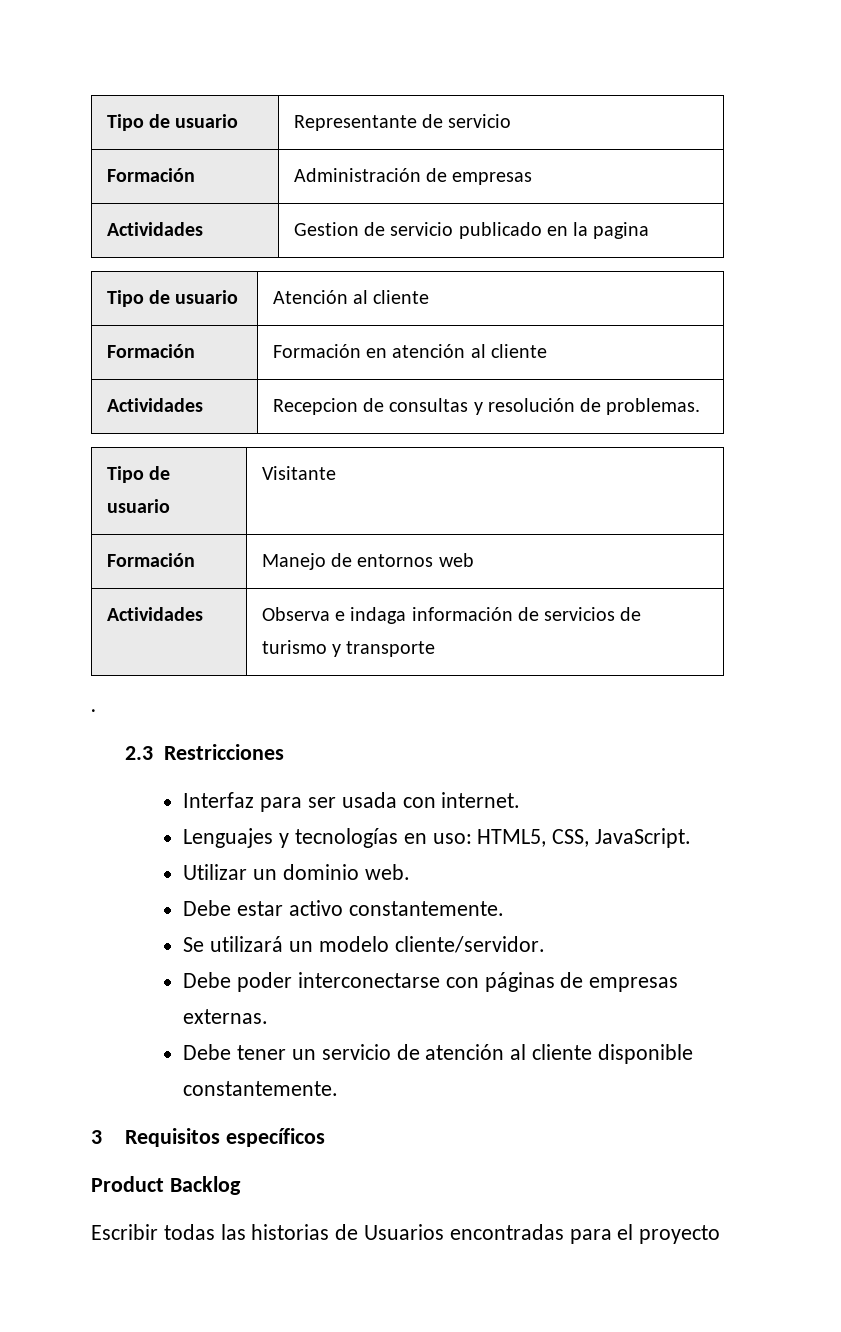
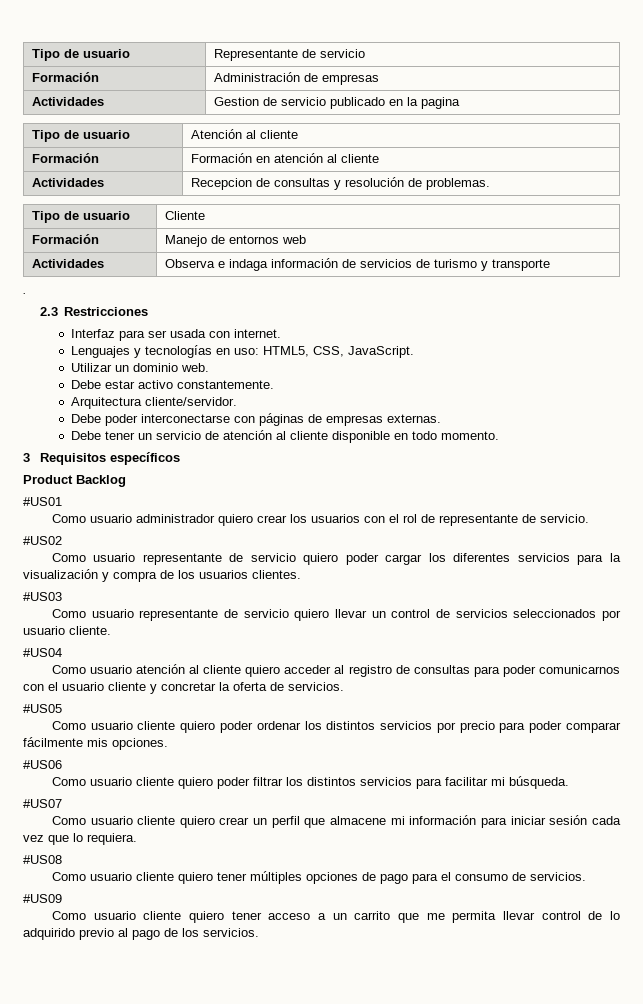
- Tipo de usuario | Visitante
+ Tipo de usuario | Cliente
- Se utilizará un modelo cliente/servidor.
+ Arquitectura cliente/servidor.
- Debe tener un servicio de atención al cliente disponible constantemente.
+ Debe tener un servicio de atención al cliente disponible en todo momento.
- Escribir todas las historias de Usuarios encontradas para el proyecto
+ #US01
+ Como usuario administrador quiero crear los usuarios con el rol de representante de servicio.
+ #US02
+ Como usuario representante de servicio quiero poder cargar los diferentes servicios para la visualización y compra de los usuarios clientes.
+ #US03
+ Como usuario representante de servicio quiero llevar un control de servicios seleccionados por usuario cliente.
+ #US04
+ Como usuario atención al cliente quiero acceder al registro de consultas para poder comunicarnos con el usuario cliente y concretar la oferta de servicios.
+ #US05
+ Como usuario cliente quiero poder ordenar los distintos servicios por precio para poder comparar fácilmente mis opciones.
+ #US06
+ Como usuario cliente quiero poder filtrar los distintos servicios para facilitar mi búsqueda.
+ #US07
+ Como usuario cliente quiero crear un perfil que almacene mi información para iniciar sesión cada vez que lo requiera.
+ #US08
+ Como usuario cliente quiero tener múltiples opciones de pago para el consumo de servicios.
+ #US09
+ Como usuario cliente quiero tener acceso a un carrito que me permita llevar control de lo adquirido previo al pago de los servicios.

